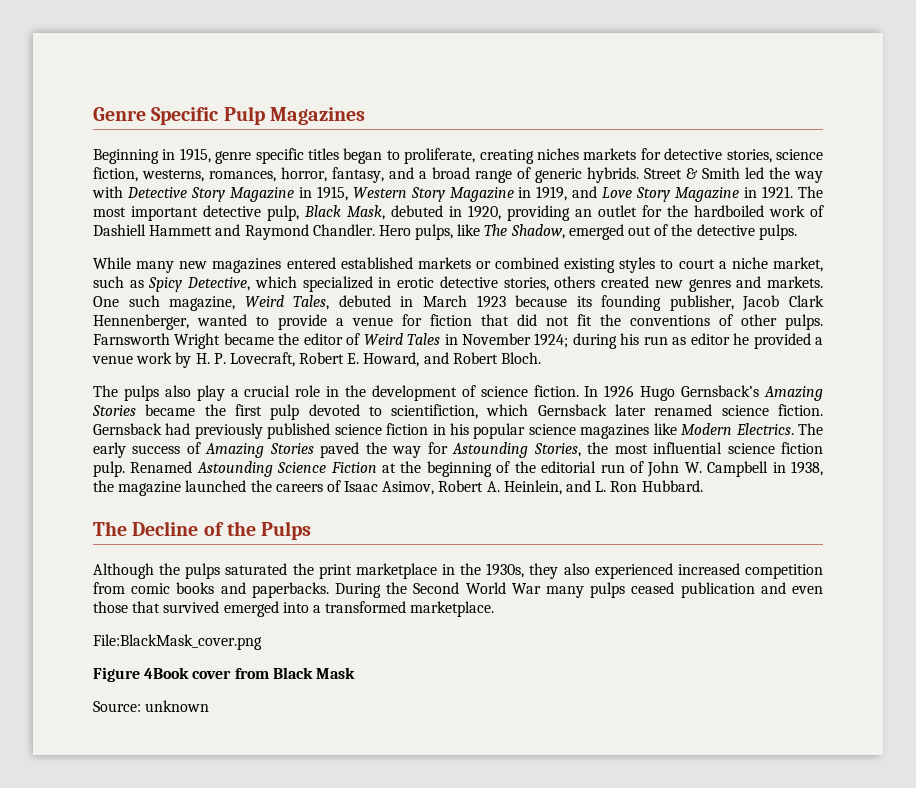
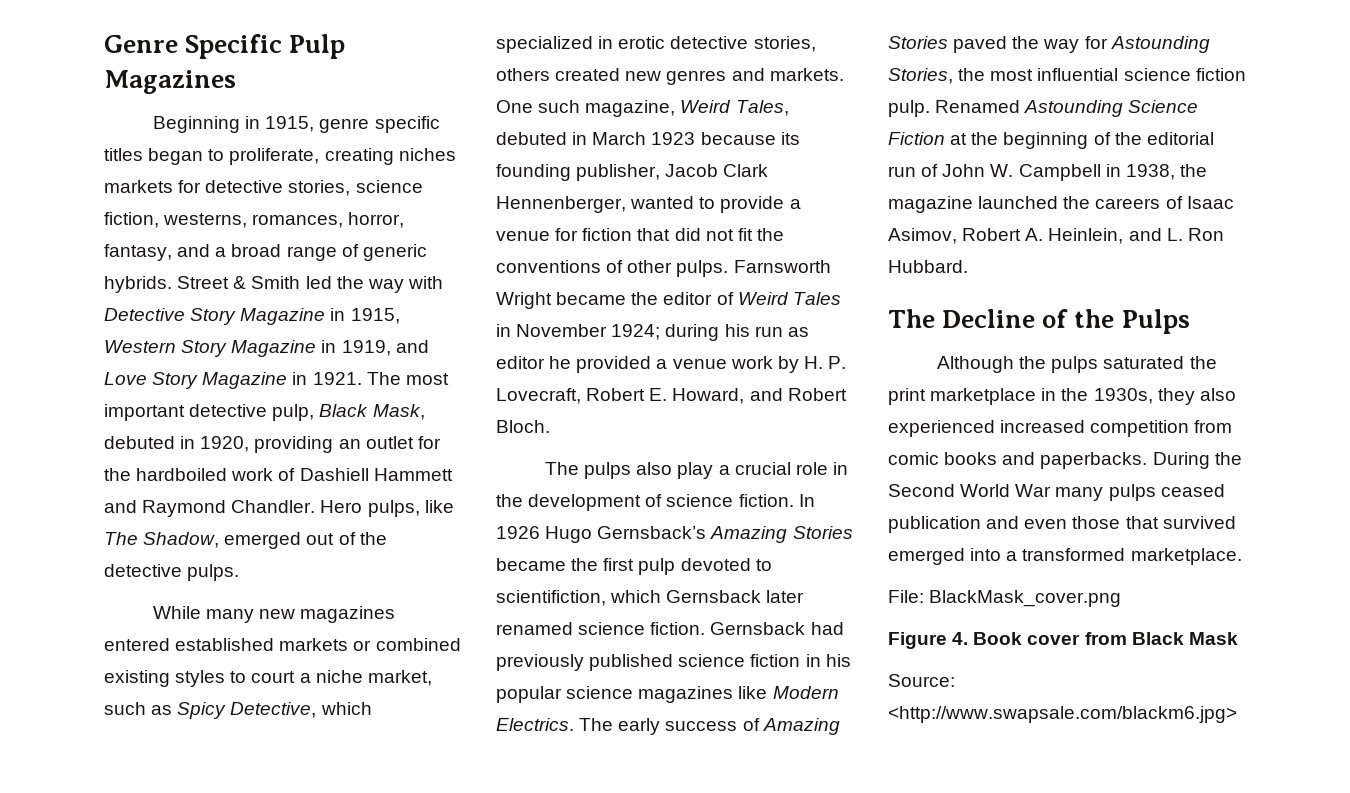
- File:BlackMask_cover.png
+ File: BlackMask_cover.png
- Figure 4Book cover from Black Mask
+ Figure 4. Book cover from Black Mask
- Source: unknown
+ Source: <http://www.swapsale.com/blackm6.jpg>

